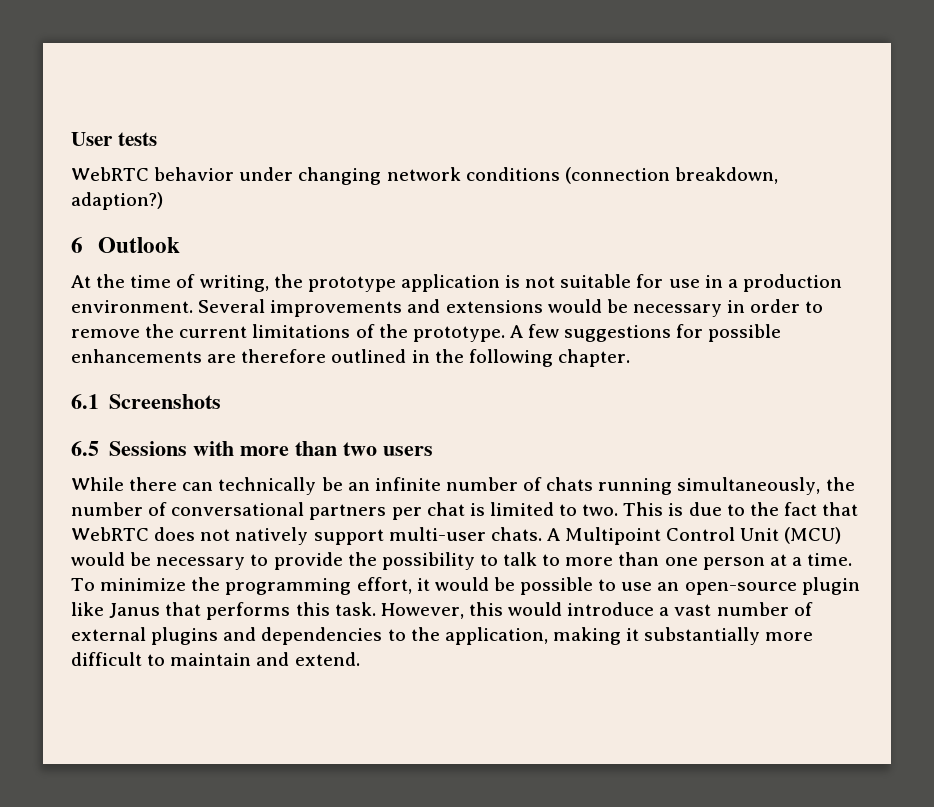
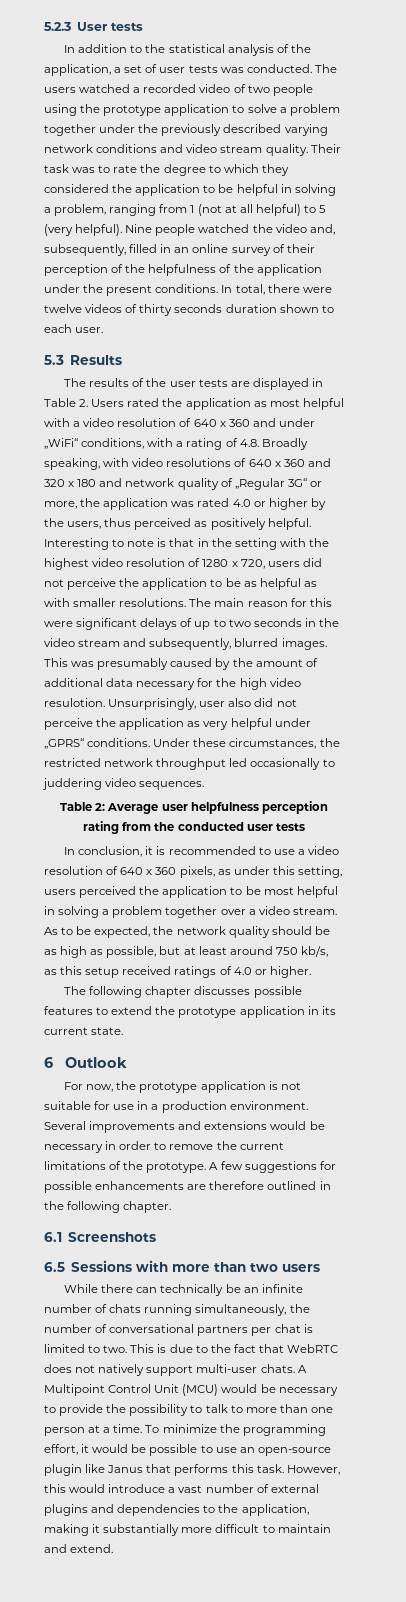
- User tests
+ 5.2.3 User tests
- WebRTC behavior under changing network conditions (connection breakdown, adaption?)
+ In addition to the statistical analysis of the application, a set of user tests was conducted. The users watched a recorded video of two people using the prototype application to solve a problem together under the previously described varying network conditions and video stream quality. Their task was to rate the degree to which they considered the application to be helpful in solving a problem, ranging from 1 (not at all helpful) to 5 (very helpful). Nine people watched the video and, subsequently, filled in an online survey of their perception of the helpfulness of the application under the present conditions. In total, there were twelve videos of thirty seconds duration shown to each user.
+ 5.3 Results
+ The results of the user tests are displayed in Table 2. Users rated the application as most helpful with a video resolution of 640 x 360 and under „WiFi“ conditions, with a rating of 4.8. Broadly speaking, with video resolutions of 640 x 360 and 320 x 180 and network quality of „Regular 3G“ or more, the application was rated 4.0 or higher by the users, thus perceived as positively helpful. Interesting to note is that in the setting with the highest video resolution of 1280 x 720, users did not perceive the application to be as helpful as with smaller resolutions. The main reason for this were significant delays of up to two seconds in the video stream and subsequently, blurred images. This was presumably caused by the amount of additional data necessary for the high video resulotion. Unsurprisingly, user also did not perceive the application as very helpful under „GPRS“ conditions. Under these circumstances, the restricted network throughput led occasionally to juddering video sequences.
+ Table 2: Average user helpfulness perception rating from the conducted user tests
+ In conclusion, it is recommended to use a video resolution of 640 x 360 pixels, as under this setting, users perceived the application to be most helpful in solving a problem together over a video stream. As to be expected, the network quality should be as high as possible, but at least around 750 kb/s, as this setup received ratings of 4.0 or higher.
+ The following chapter discusses possible features to extend the prototype application in its current state.
  6 Outlook
- At the time of writing, the prototype application is not suitable for use in a production environment.
+ For now, the prototype application is not suitable for use in a production environment.

